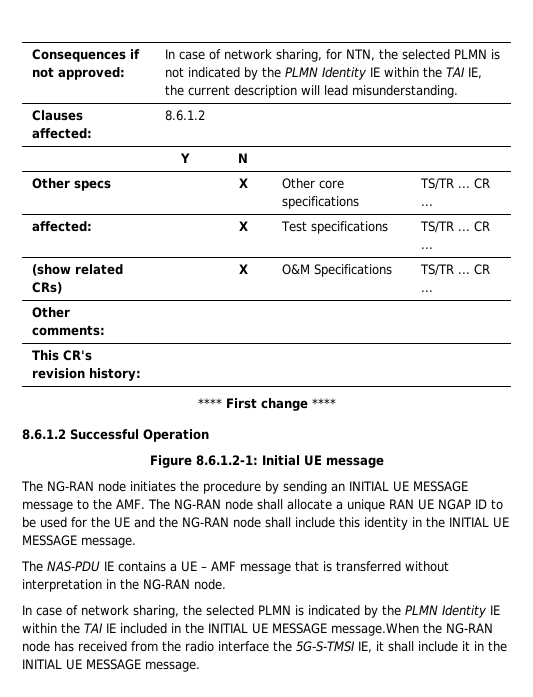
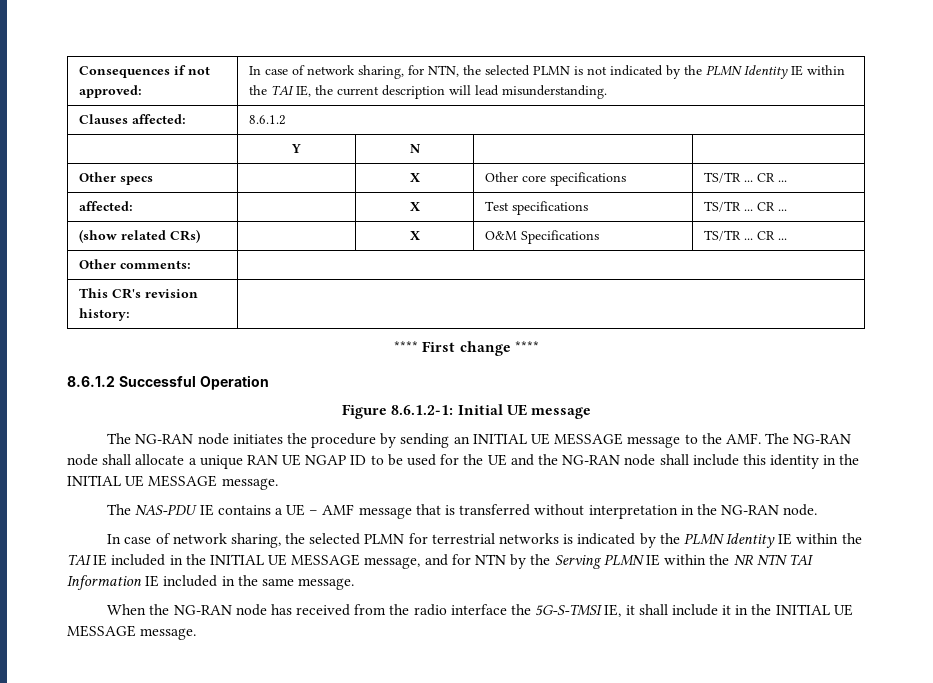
- In case of network sharing, the selected PLMN is indicated by the PLMN Identity IE within the TAI IE included in the INITIAL UE MESSAGE message.When the NG-RAN node has received from the radio interface the 5G-S-TMSI IE, it shall include it in the INITIAL UE MESSAGE message.
+ In case of network sharing, the selected PLMN for terrestrial networks is indicated by the PLMN Identity IE within the TAI IE included in the INITIAL UE MESSAGE message, and for NTN by the Serving PLMN IE within the NR NTN TAI Information IE included in the same message.
+ When the NG-RAN node has received from the radio interface the 5G-S-TMSI IE, it shall include it in the INITIAL UE MESSAGE message.

